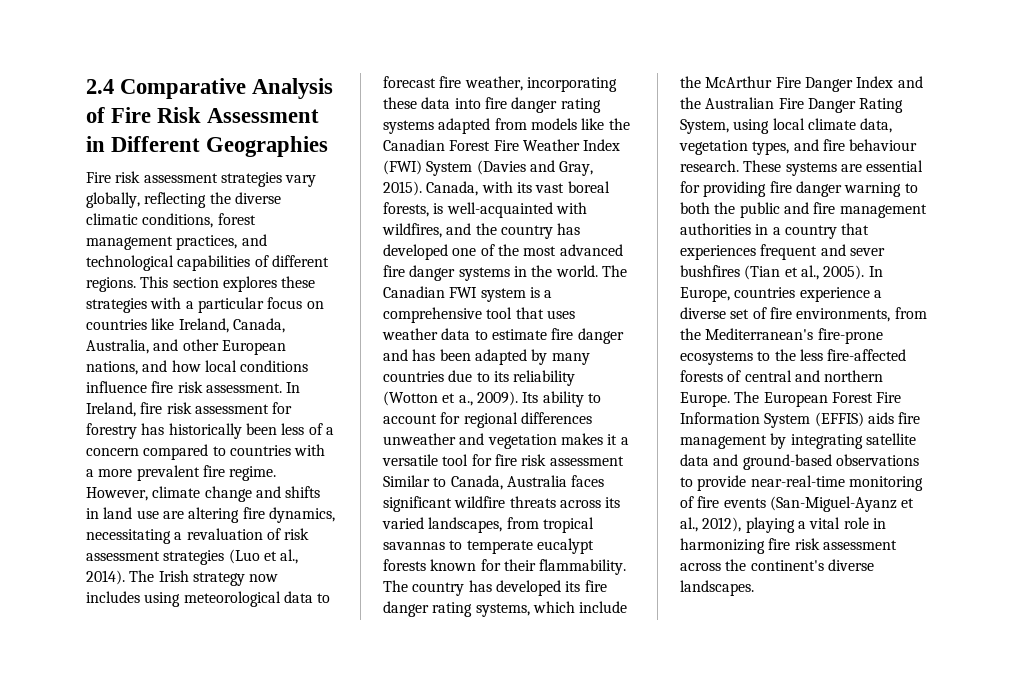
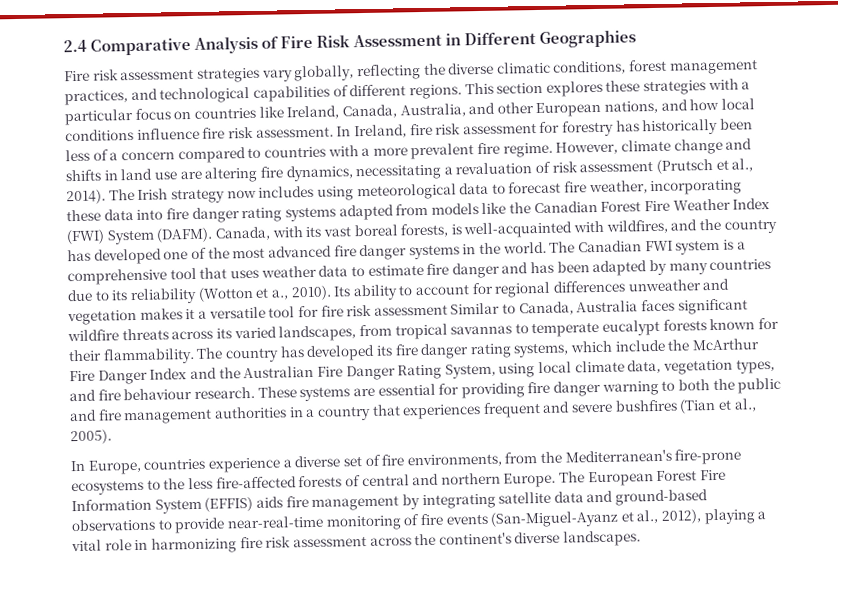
- However, climate change and shifts in land use are altering fire dynamics, necessitating a revaluation of risk assessment strategies (Luo et al., 2014).
+ However, climate change and shifts in land use are altering fire dynamics, necessitating a revaluation of risk assessment (Prutsch et al., 2014).
- The Irish strategy now includes using meteorological data to forecast fire weather, incorporating these data into fire danger rating systems adapted from models like the Canadian Forest Fire Weather Index (FWI) System (Davies and Gray, 2015).
+ The Irish strategy now includes using meteorological data to forecast fire weather, incorporating these data into fire danger rating systems adapted from models like the Canadian Forest Fire Weather Index (FWI) System (DAFM).
- The Canadian FWI system is a comprehensive tool that uses weather data to estimate fire danger and has been adapted by many countries due to its reliability (Wotton et a., 2009).
+ The Canadian FWI system is a comprehensive tool that uses weather data to estimate fire danger and has been adapted by many countries due to its reliability (Wotton et a., 2010).
- These systems are essential for providing fire danger warning to both the public and fire management authorities in a country that experiences frequent and sever bushfires (Tian et al., 2005). In Europe, countries experience a diverse set of fire environments, from the Mediterranean's fire-prone ecosystems to the less fire-affected forests of central and northern Europe.
+ These systems are essential for providing fire danger warning to both the public and fire management authorities in a country that experiences frequent and severe bushfires (Tian et al., 2005).
+ In Europe, countries experience a diverse set of fire environments, from the Mediterranean's fire-prone ecosystems to the less fire-affected forests of central and northern Europe.

